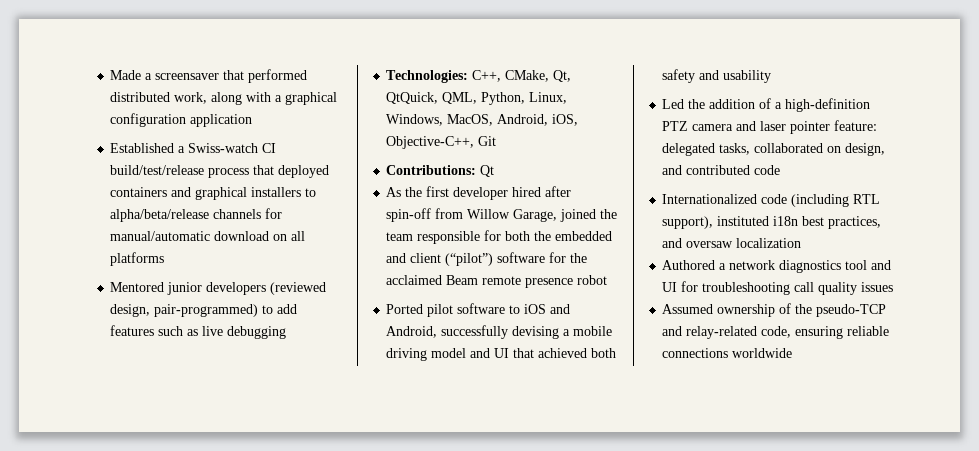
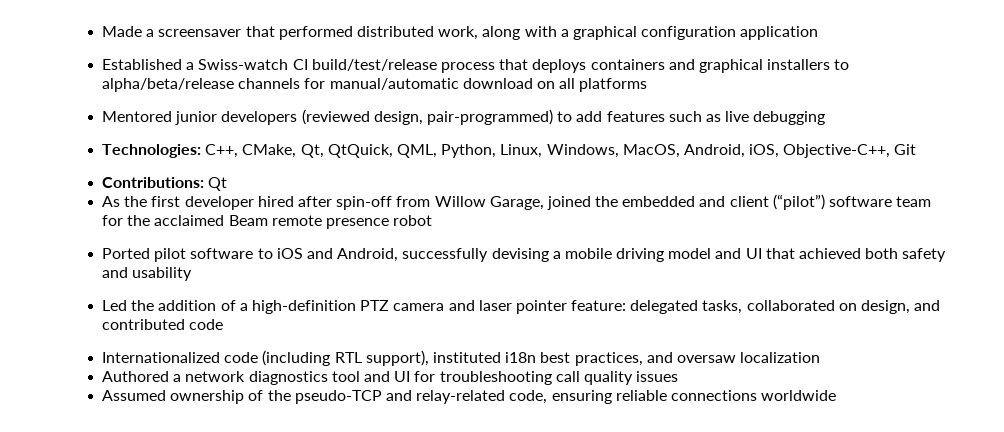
- Established a Swiss-watch CI build/test/release process that deployed containers and graphical installers to alpha/beta/release channels for manual/automatic download on all platforms
+ Established a Swiss-watch CI build/test/release process that deploys containers and graphical installers to alpha/beta/release channels for manual/automatic download on all platforms
- As the first developer hired after spin-off from Willow Garage, joined the team responsible for both the embedded and client (“pilot”) software for the acclaimed Beam remote presence robot
+ As the first developer hired after spin-off from Willow Garage, joined the embedded and client (“pilot”) software team for the acclaimed Beam remote presence robot

